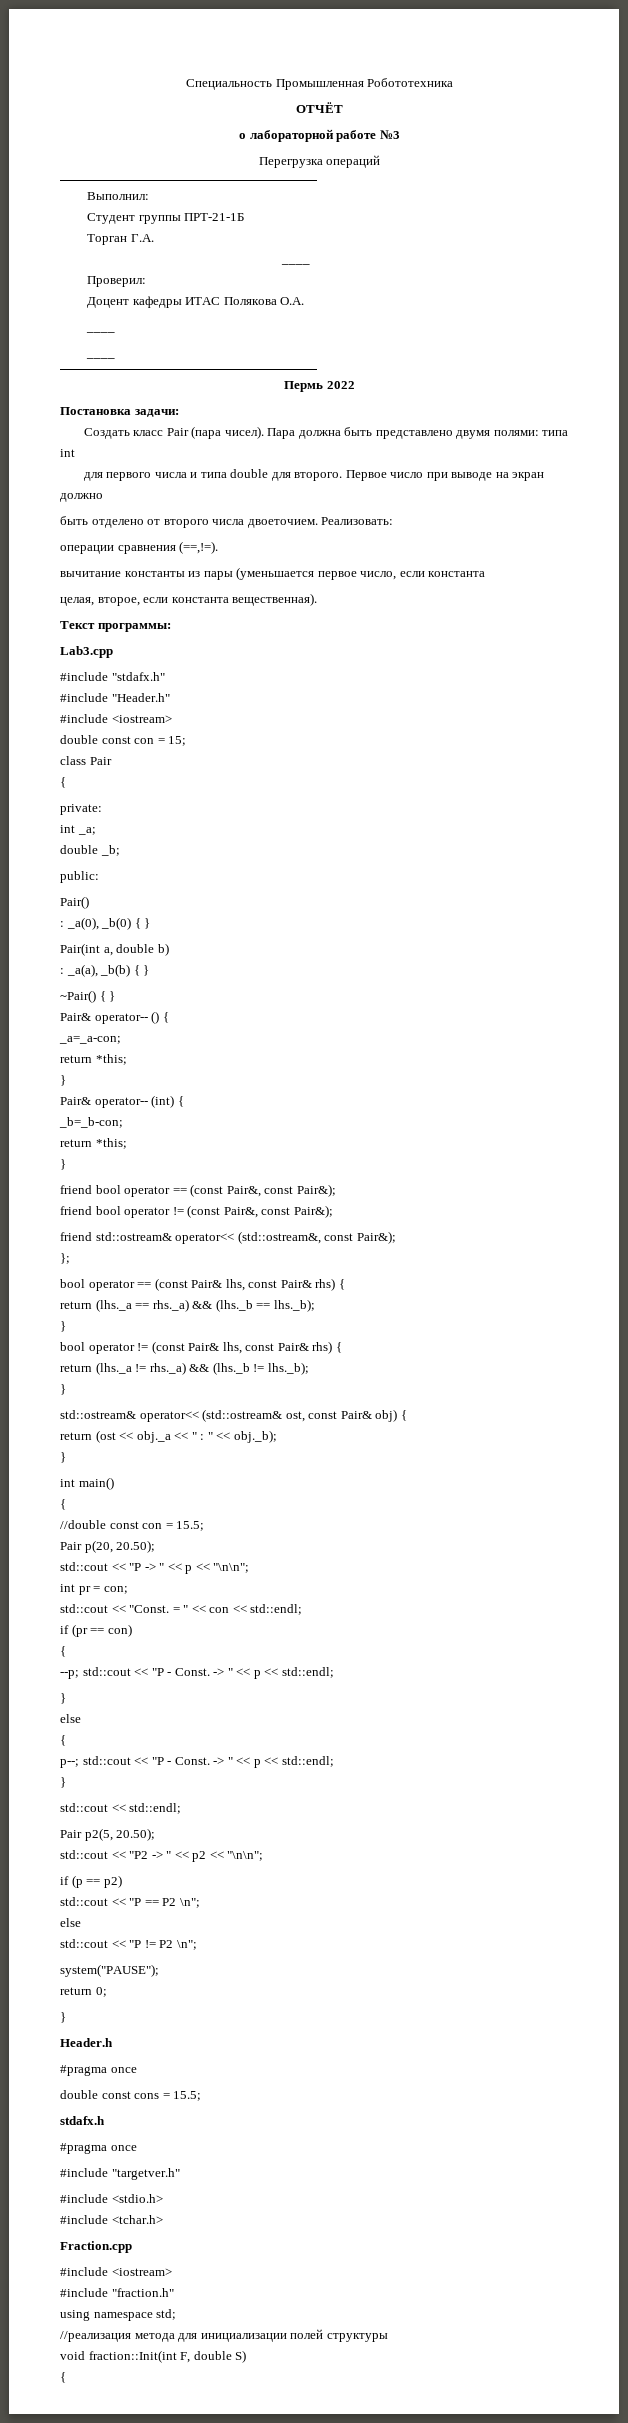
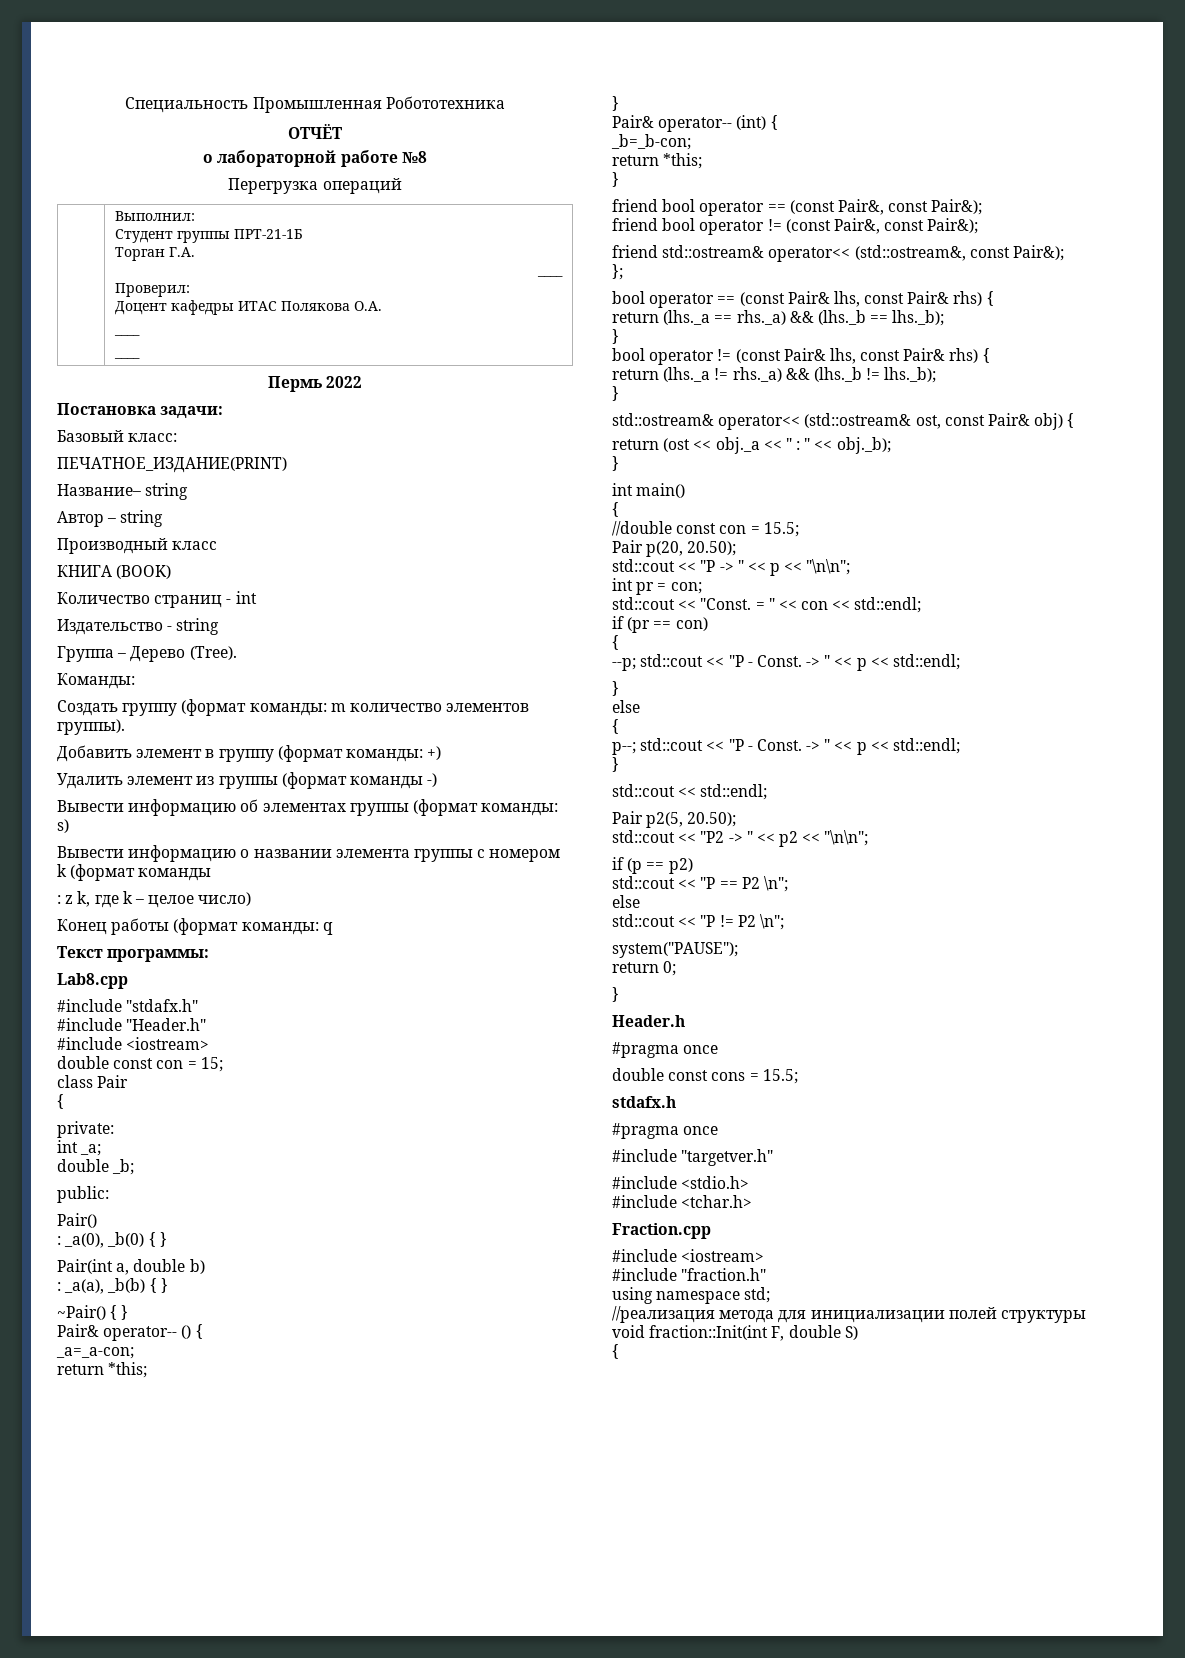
- о лабораторной работе №3
+ о лабораторной работе №8
- Создать класс Pair (пара чисел). Пара должна быть представлено двумя полями: типа int
- для первого числа и типа double для второго. Первое число при выводе на экран должно
- быть отделено от второго числа двоеточием. Реализовать:
- операции сравнения (==,!=).
- вычитание константы из пары (уменьшается первое число, если константа
- целая, второе, если константа вещественная).
+ Базовый класс:
+ ПЕЧАТНОЕ_ИЗДАНИЕ(PRINT)
+ Название– string
+ Автор – string
+ Производный класс
+ КНИГА (BOOK)
+ Количество страниц - int
+ Издательство - string
+ Группа – Дерево (Tree).
+ Команды:
+ Создать группу (формат команды: m количество элементов группы).
+ Добавить элемент в группу (формат команды: +)
+ Удалить элемент из группы (формат команды -)
+ Вывести информацию об элементах группы (формат команды: s)
+ Вывести информацию о названии элемента группы с номером k (формат команды
+ : z k, где k – целое число)
+ Конец работы (формат команды: q
- Lab3.cpp
+ Lab8.cpp

